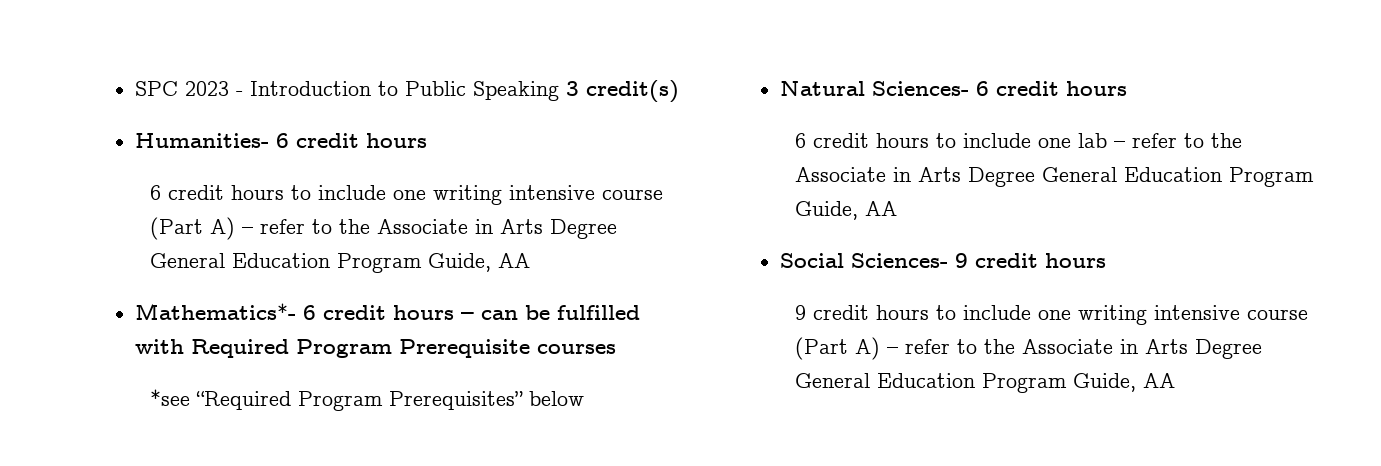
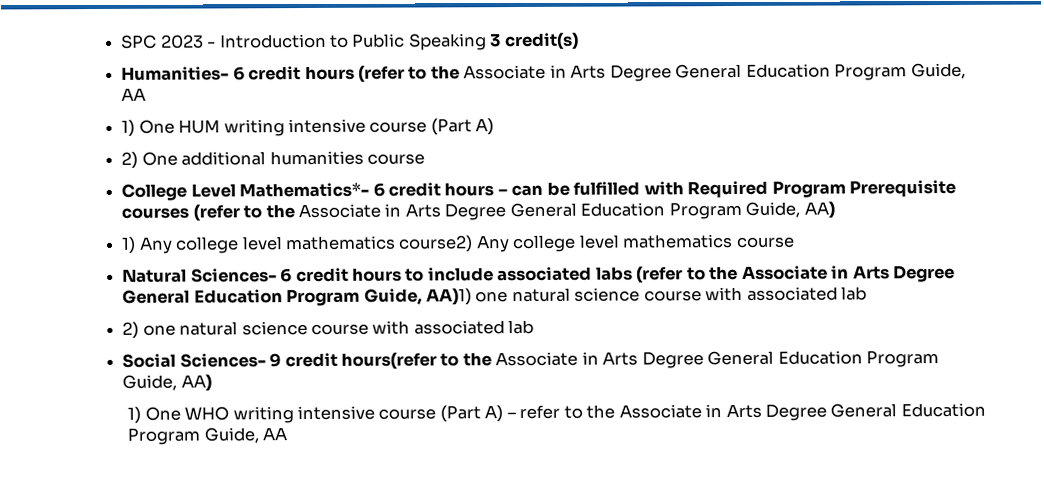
- Humanities- 6 credit hours
- 6 credit hours to include one writing intensive course (Part A) – refer to the Associate in Arts Degree General Education Program Guide, AA
+ Humanities- 6 credit hours (refer to the Associate in Arts Degree General Education Program Guide, AA
+ 1) One HUM writing intensive course (Part A)
+ 2) One additional humanities course
+ College Level Mathematics*- 6 credit hours – can be fulfilled with Required Program Prerequisite courses (refer to the Associate in Arts Degree General Education Program Guide, AA)
+ 1) Any college level mathematics course2) Any college level mathematics course
+ Natural Sciences- 6 credit hours to include associated labs (refer to the Associate in Arts Degree General Education Program Guide, AA)1) one natural science course with associated lab
+ 2) one natural science course with associated lab
+ Social Sciences- 9 credit hours(refer to the Associate in Arts Degree General Education Program Guide, AA)
+ 1) One WHO writing intensive course (Part A) – refer to the Associate in Arts Degree General Education Program Guide, AA
- Mathematics*- 6 credit hours – can be fulfilled with Required Program Prerequisite courses
- *see “Required Program Prerequisites” below
- Natural Sciences- 6 credit hours
- 6 credit hours to include one lab – refer to the Associate in Arts Degree General Education Program Guide, AA
- Social Sciences- 9 credit hours
- 9 credit hours to include one writing intensive course (Part A) – refer to the Associate in Arts Degree General Education Program Guide, AA

